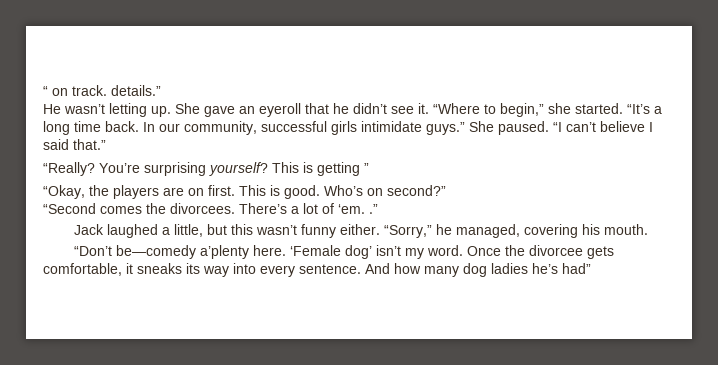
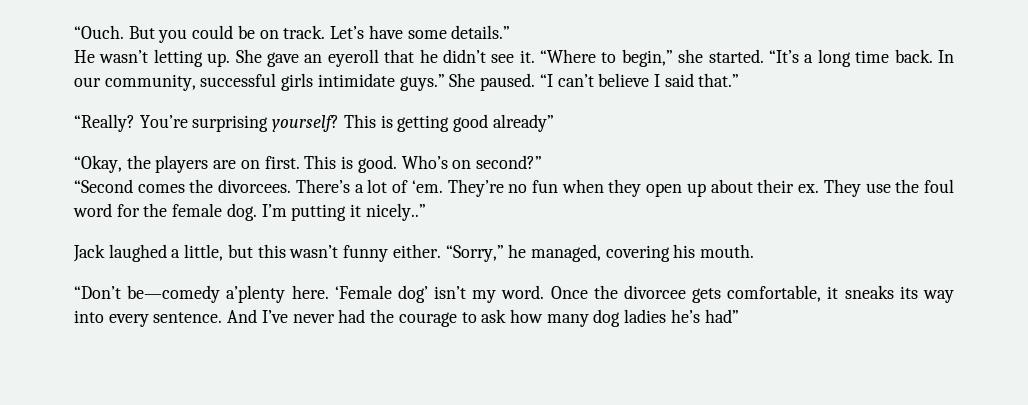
- “ on track. details.”
+ “Ouch. But you could be on track. Let’s have some details.”
- This is getting ”
+ This is getting good already”
- There’s a lot of ‘em. .”
+ There’s a lot of ‘em. They’re no fun when they open up about their ex. They use the foul word for the female dog. I’m putting it nicely..”
- And how many dog ladies he’s had”
+ And I’ve never had the courage to ask how many dog ladies he’s had”

